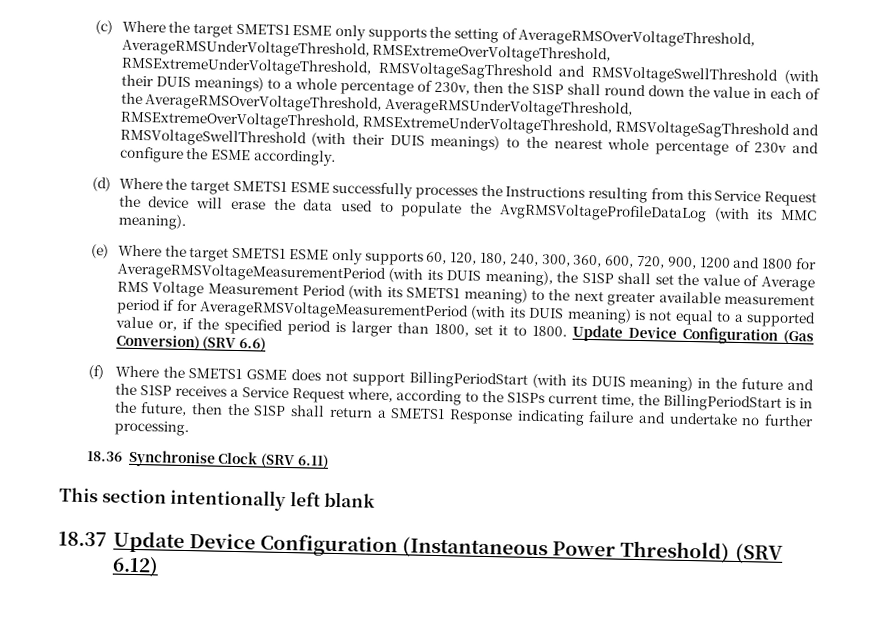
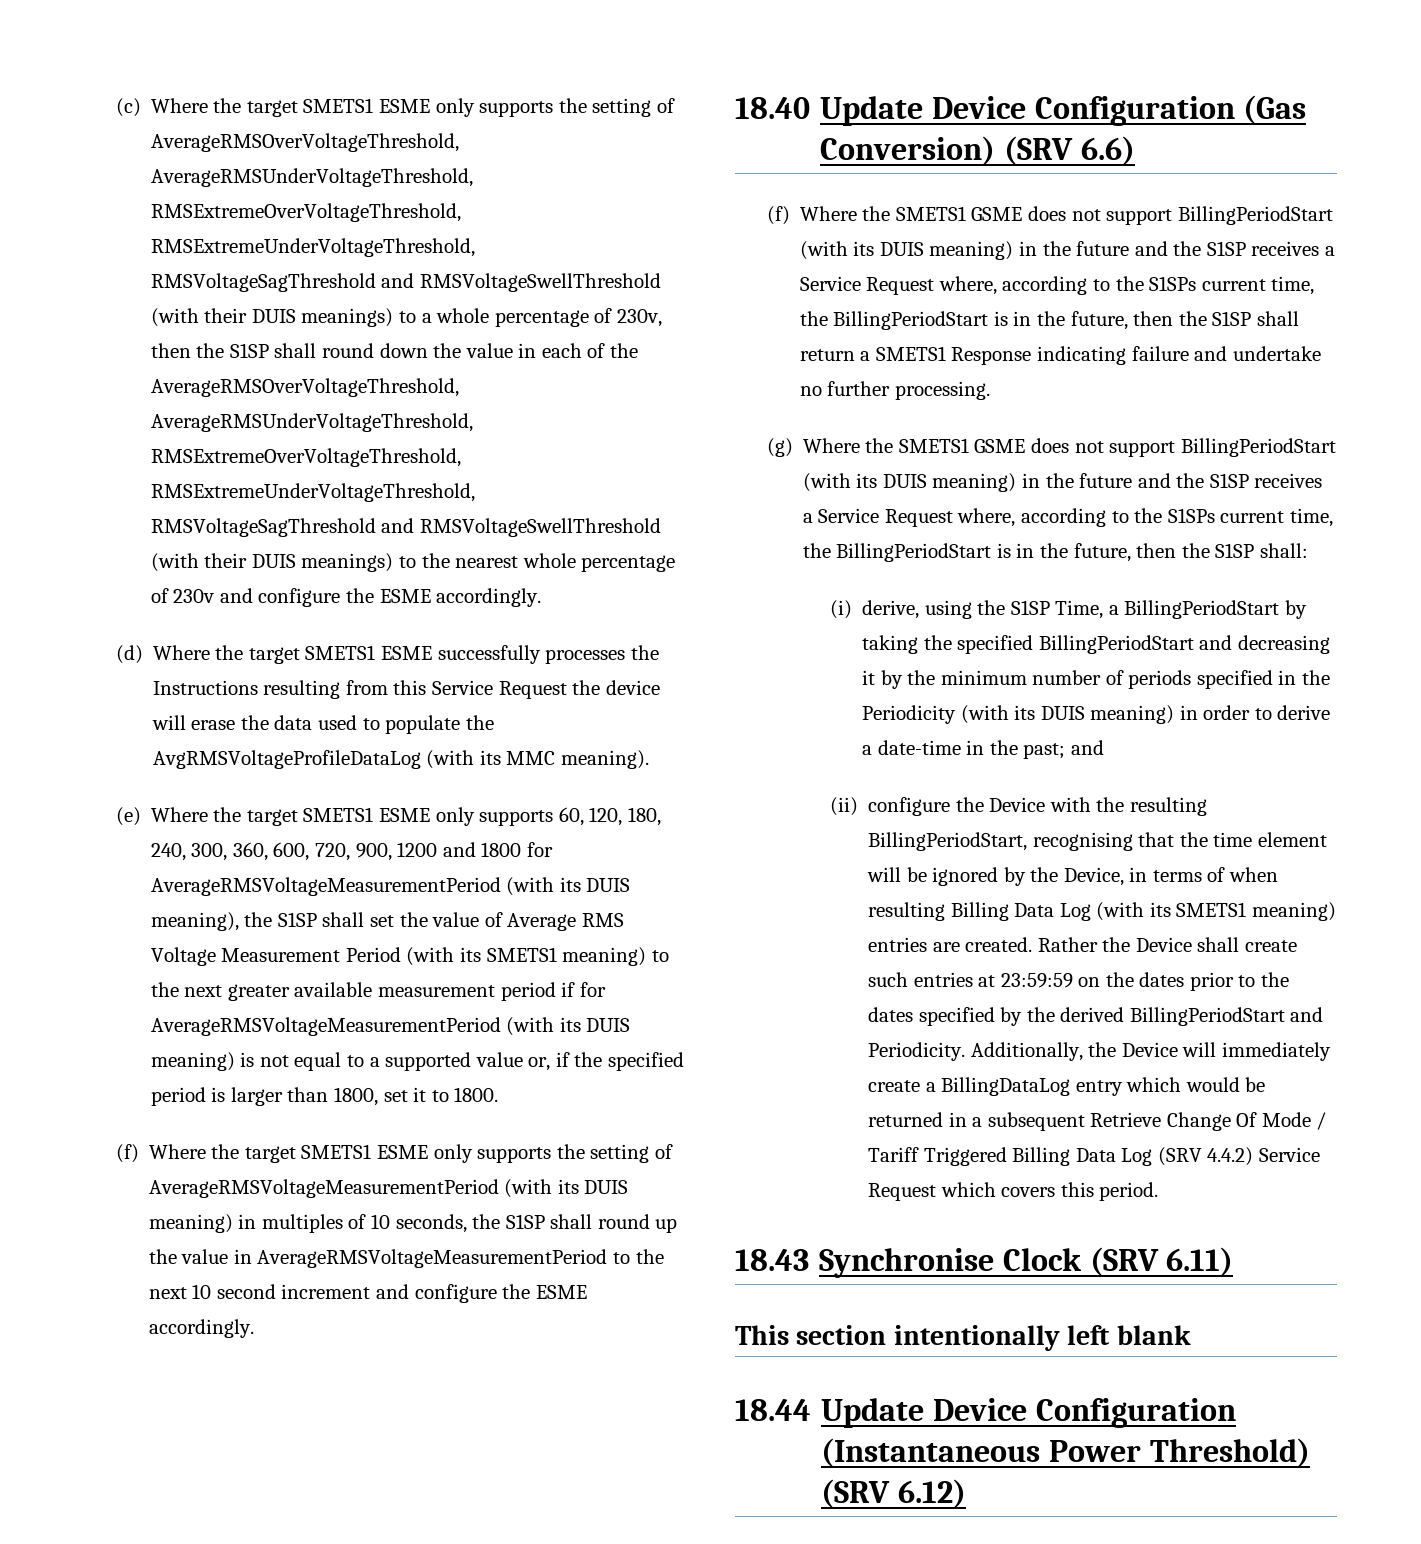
- (e) Where the target SMETS1 ESME only supports 60, 120, 180, 240, 300, 360, 600, 720, 900, 1200 and 1800 for AverageRMSVoltageMeasurementPeriod (with its DUIS meaning), the S1SP shall set the value of Average RMS Voltage Measurement Period (with its SMETS1 meaning) to the next greater available measurement period if for AverageRMSVoltageMeasurementPeriod (with its DUIS meaning) is not equal to a supported value or, if the specified period is larger than 1800, set it to 1800. Update Device Configuration (Gas Conversion) (SRV 6.6)
+ (e) Where the target SMETS1 ESME only supports 60, 120, 180, 240, 300, 360, 600, 720, 900, 1200 and 1800 for AverageRMSVoltageMeasurementPeriod (with its DUIS meaning), the S1SP shall set the value of Average RMS Voltage Measurement Period (with its SMETS1 meaning) to the next greater available measurement period if for AverageRMSVoltageMeasurementPeriod (with its DUIS meaning) is not equal to a supported value or, if the specified period is larger than 1800, set it to 1800.
+ (f) Where the target SMETS1 ESME only supports the setting of AverageRMSVoltageMeasurementPeriod (with its DUIS meaning) in multiples of 10 seconds, the S1SP shall round up the value in AverageRMSVoltageMeasurementPeriod to the next 10 second increment and configure the ESME accordingly.
+ 18.40 Update Device Configuration (Gas Conversion) (SRV 6.6)
- 18.36 Synchronise Clock (SRV 6.11)
+ (g) Where the SMETS1 GSME does not support BillingPeriodStart (with its DUIS meaning) in the future and the S1SP receives a Service Request where, according to the S1SPs current time, the BillingPeriodStart is in the future, then the S1SP shall:
+ (i) derive, using the S1SP Time, a BillingPeriodStart by taking the specified BillingPeriodStart and decreasing it by the minimum number of periods specified in the Periodicity (with its DUIS meaning) in order to derive a date-time in the past; and
+ (ii) configure the Device with the resulting BillingPeriodStart, recognising that the time element will be ignored by the Device, in terms of when resulting Billing Data Log (with its SMETS1 meaning) entries are created. Rather the Device shall create such entries at 23:59:59 on the dates prior to the dates specified by the derived BillingPeriodStart and Periodicity. Additionally, the Device will immediately create a BillingDataLog entry which would be returned in a subsequent Retrieve Change Of Mode / Tariff Triggered Billing Data Log (SRV 4.4.2) Service Request which covers this period.
+ 18.43 Synchronise Clock (SRV 6.11)
- 18.37 Update Device Configuration (Instantaneous Power Threshold) (SRV 6.12)
+ 18.44 Update Device Configuration (Instantaneous Power Threshold) (SRV 6.12)

